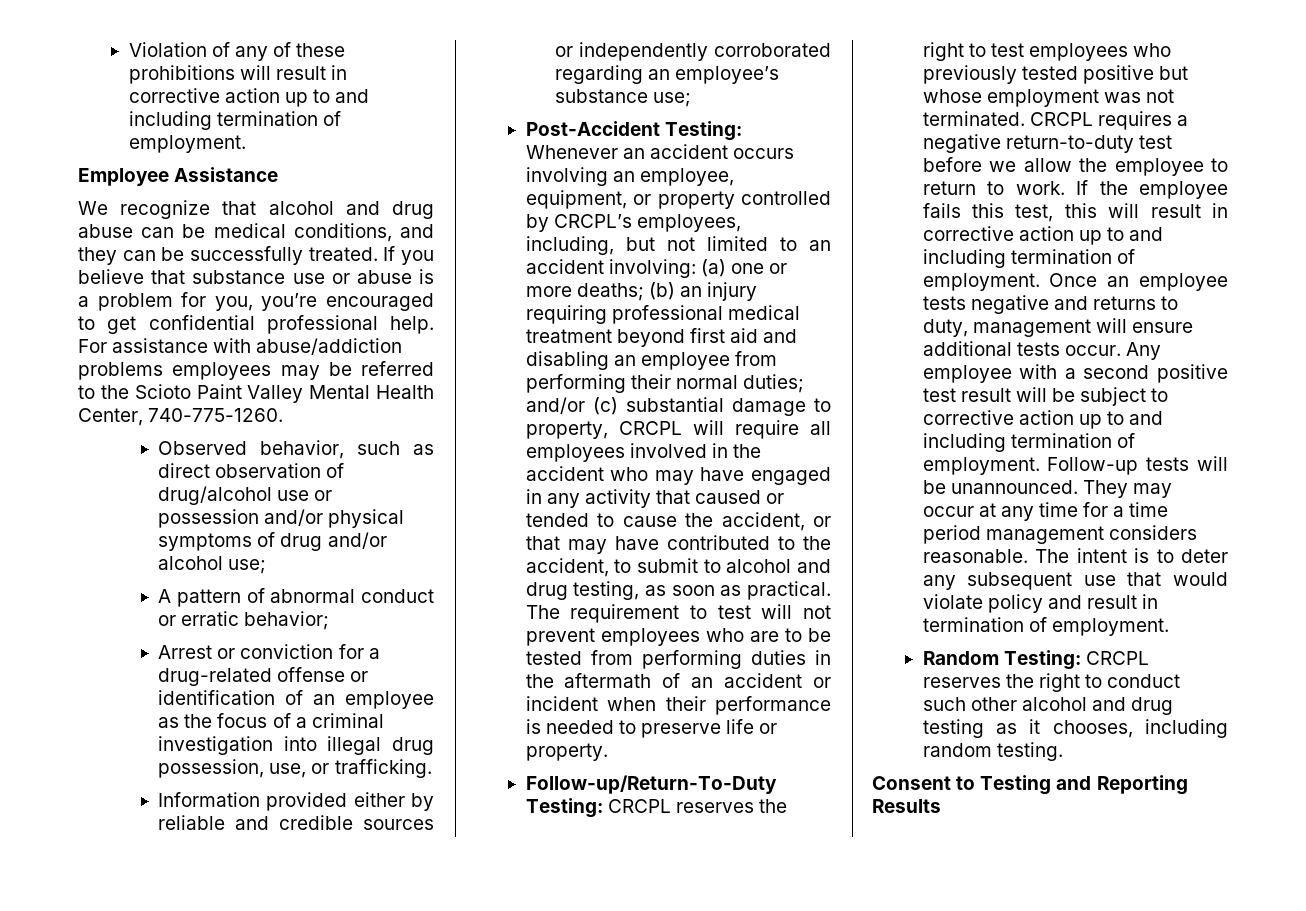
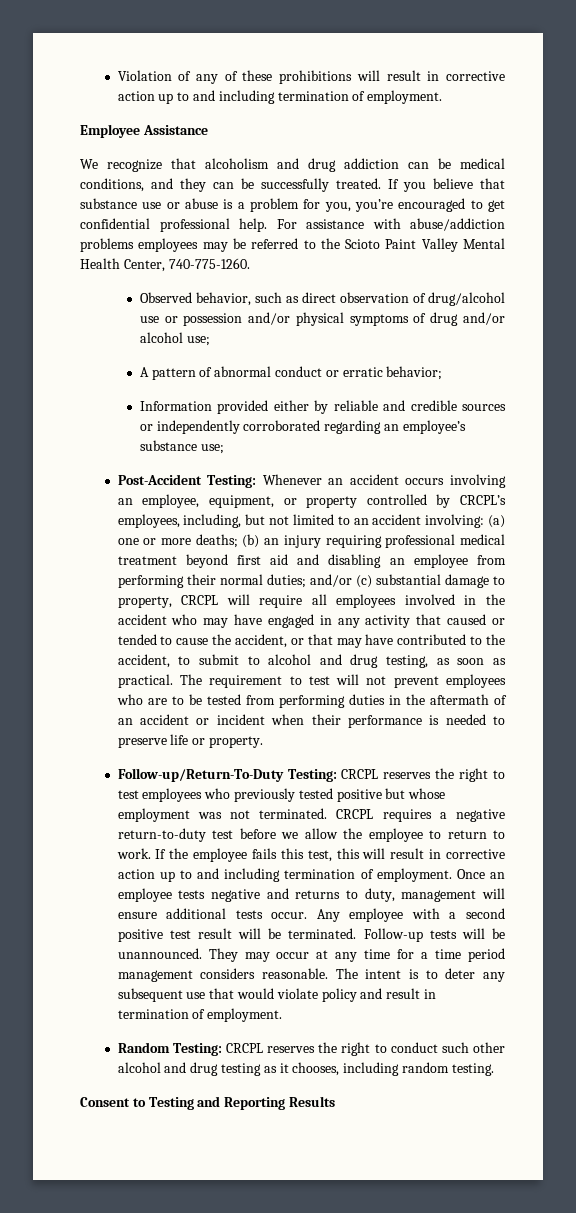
- We recognize that alcohol and drug abuse can be medical conditions, and they can be successfully treated.
+ We recognize that alcoholism and drug addiction can be medical conditions, and they can be successfully treated.
- Arrest or conviction for a drug-related offense or identification of an employee as the focus of a criminal investigation into illegal drug possession, use, or trafficking.
- Any employee with a second positive test result will be subject to corrective action up to and including termination of employment.
+ Any employee with a second positive test result will be terminated.

